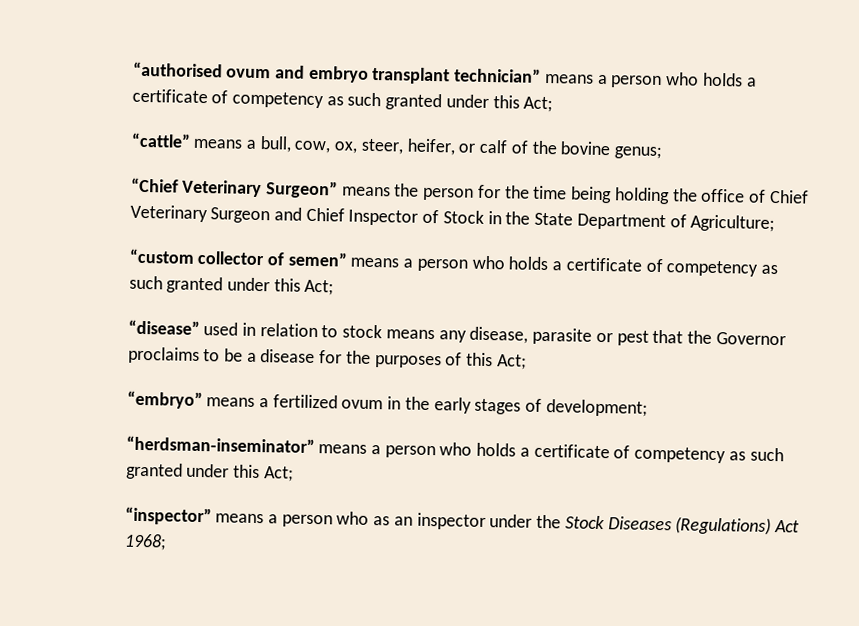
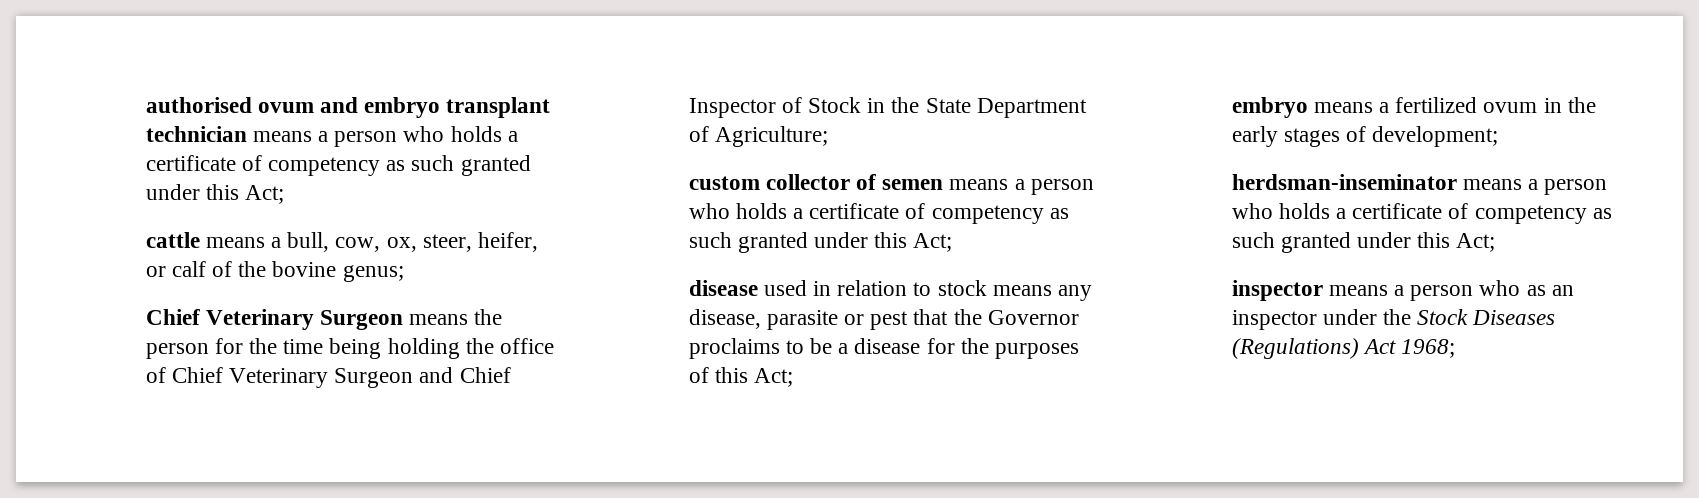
- “authorised ovum and embryo transplant technician” means a person who holds a certificate of competency as such granted under this Act;
+ authorised ovum and embryo transplant technician means a person who holds a certificate of competency as such granted under this Act;
- “cattle” means a bull, cow, ox, steer, heifer, or calf of the bovine genus;
+ cattle means a bull, cow, ox, steer, heifer, or calf of the bovine genus;
- “Chief Veterinary Surgeon” means the person for the time being holding the office of Chief Veterinary Surgeon and Chief Inspector of Stock in the State Department of Agriculture;
+ Chief Veterinary Surgeon means the person for the time being holding the office of Chief Veterinary Surgeon and Chief Inspector of Stock in the State Department of Agriculture;
- “custom collector of semen” means a person who holds a certificate of competency as such granted under this Act;
+ custom collector of semen means a person who holds a certificate of competency as such granted under this Act;
- “disease” used in relation to stock means any disease, parasite or pest that the Governor proclaims to be a disease for the purposes of this Act;
+ disease used in relation to stock means any disease, parasite or pest that the Governor proclaims to be a disease for the purposes of this Act;
- “embryo” means a fertilized ovum in the early stages of development;
+ embryo means a fertilized ovum in the early stages of development;
- “herdsman-inseminator” means a person who holds a certificate of competency as such granted under this Act;
+ herdsman-inseminator means a person who holds a certificate of competency as such granted under this Act;
- “inspector” means a person who as an inspector under the Stock Diseases (Regulations) Act 1968;
+ inspector means a person who as an inspector under the Stock Diseases (Regulations) Act 1968;

